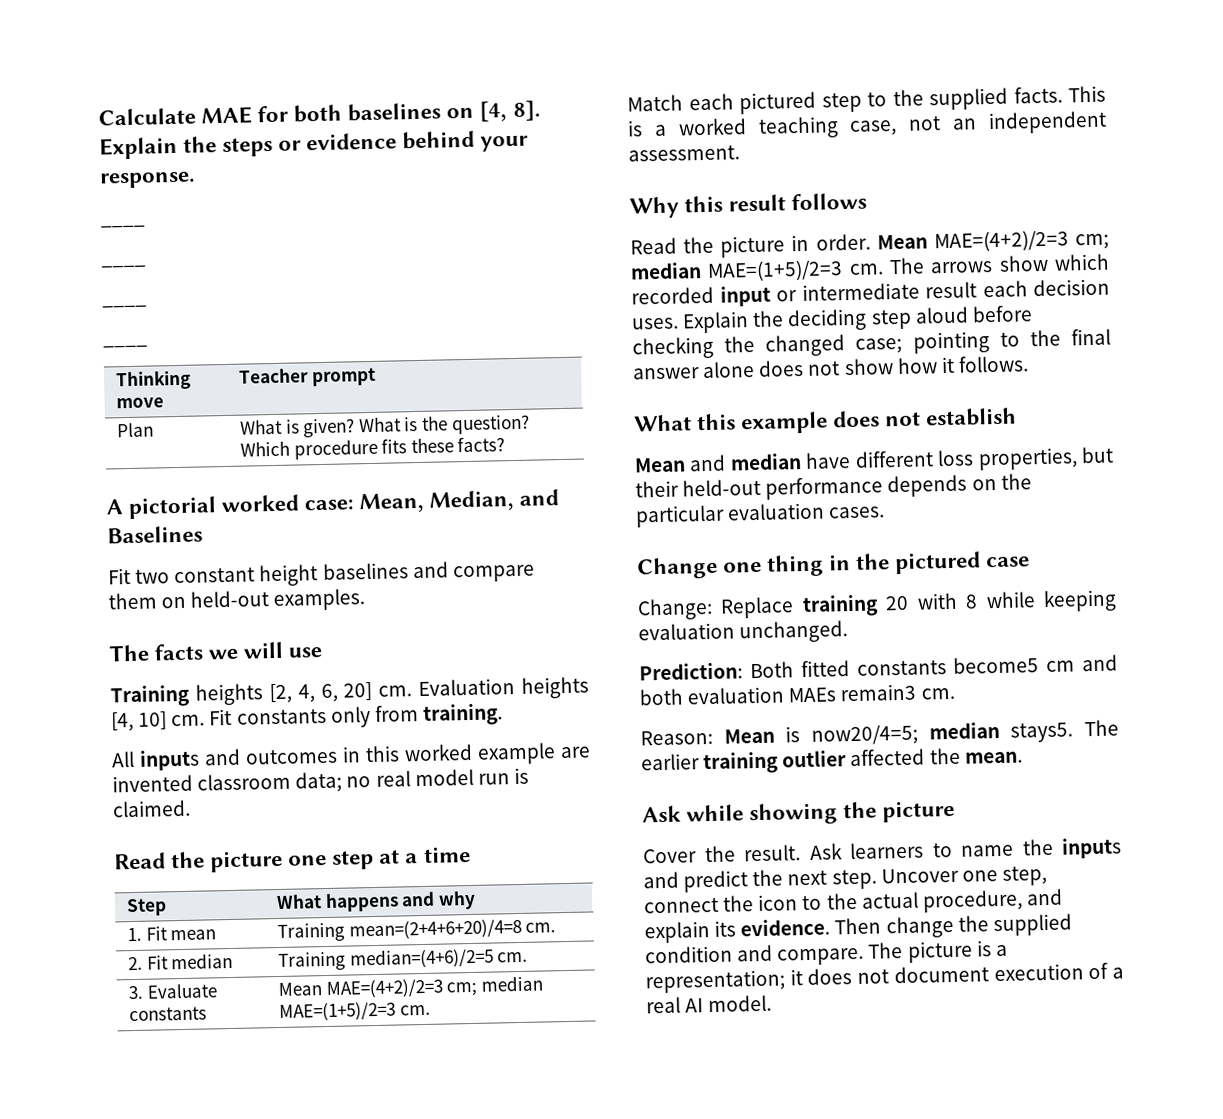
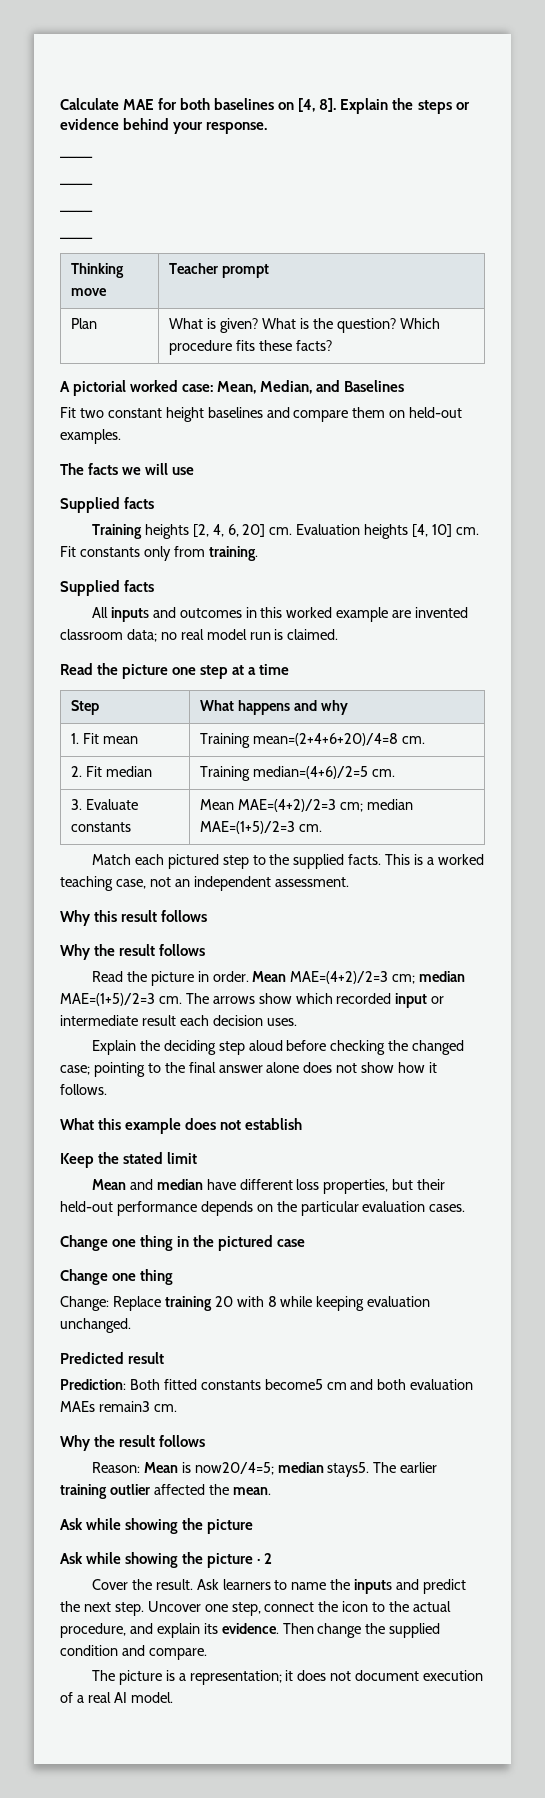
  The facts we will use
+ Supplied facts
  Fit constants only from training.
+ Supplied facts
  Why this result follows
+ Why the result follows
- The arrows show which recorded input or intermediate result each decision uses. Explain the deciding step aloud before checking the changed case; pointing to the final answer alone does not show how it follows.
+ The arrows show which recorded input or intermediate result each decision uses.
+ Explain the deciding step aloud before checking the changed case; pointing to the final answer alone does not show how it follows.
+ Keep the stated limit
  Change one thing in the pictured case
+ Change one thing
+ Predicted result
  Prediction: Both fitted constants become5 cm and both evaluation MAEs remain3 cm.
+ Why the result follows
+ Ask while showing the picture · 2
- Then change the supplied condition and compare. The picture is a representation; it does not document execution of a real AI model.
+ Then change the supplied condition and compare.
+ The picture is a representation; it does not document execution of a real AI model.

